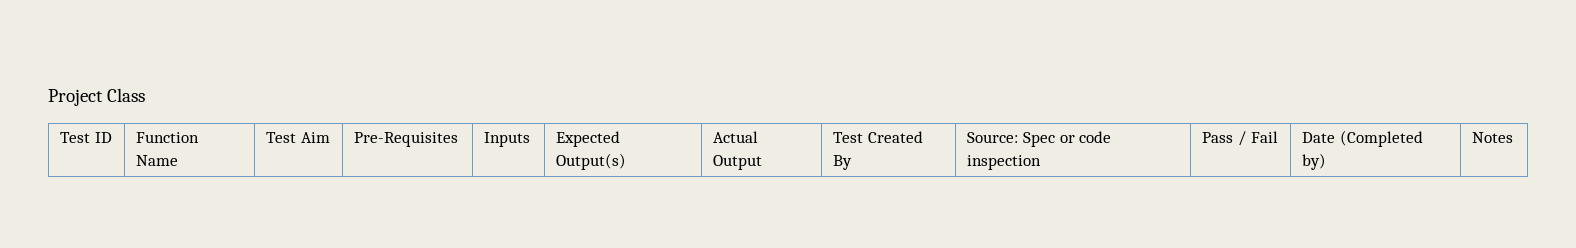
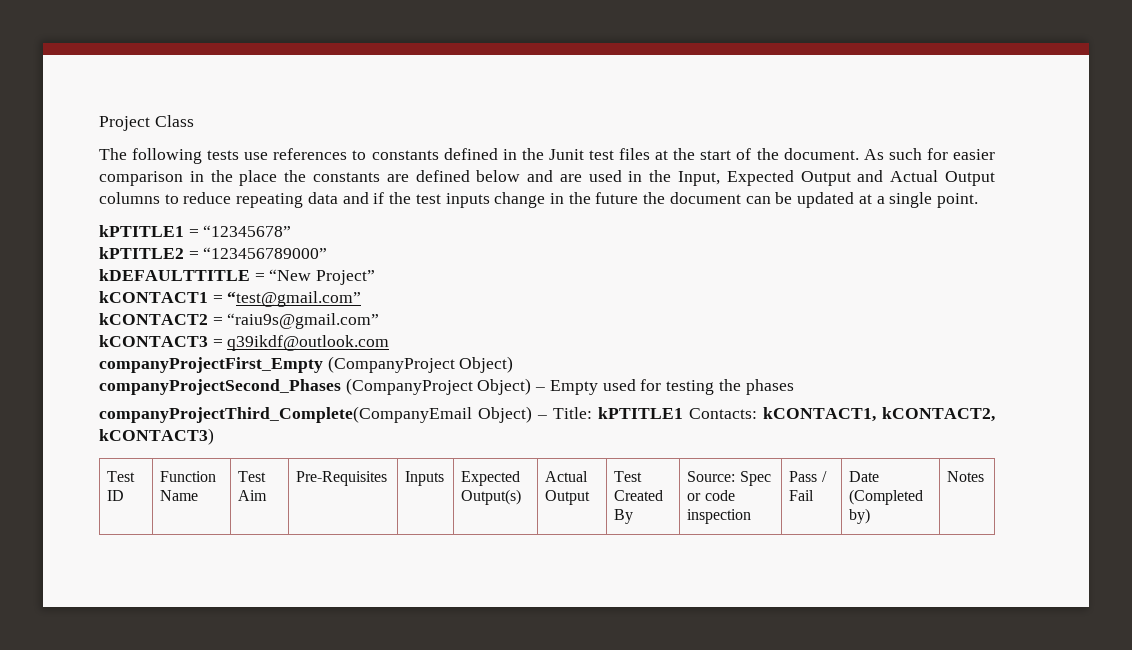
+ The following tests use references to constants defined in the Junit test files at the start of the document. As such for easier comparison in the place the constants are defined below and are used in the Input, Expected Output and Actual Output columns to reduce repeating data and if the test inputs change in the future the document can be updated at a single point.
+ kPTITLE1 = “12345678”
+ kPTITLE2 = “123456789000”
+ kDEFAULTTITLE = “New Project”
+ kCONTACT1 = “test@gmail.com”
+ kCONTACT2 = “raiu9s@gmail.com”
+ kCONTACT3 = q39ikdf@outlook.com
+ companyProjectFirst_Empty (CompanyProject Object)
+ companyProjectSecond_Phases (CompanyProject Object) – Empty used for testing the phases
+ companyProjectThird_Complete(CompanyEmail Object) – Title: kPTITLE1 Contacts: kCONTACT1, kCONTACT2, kCONTACT3)

